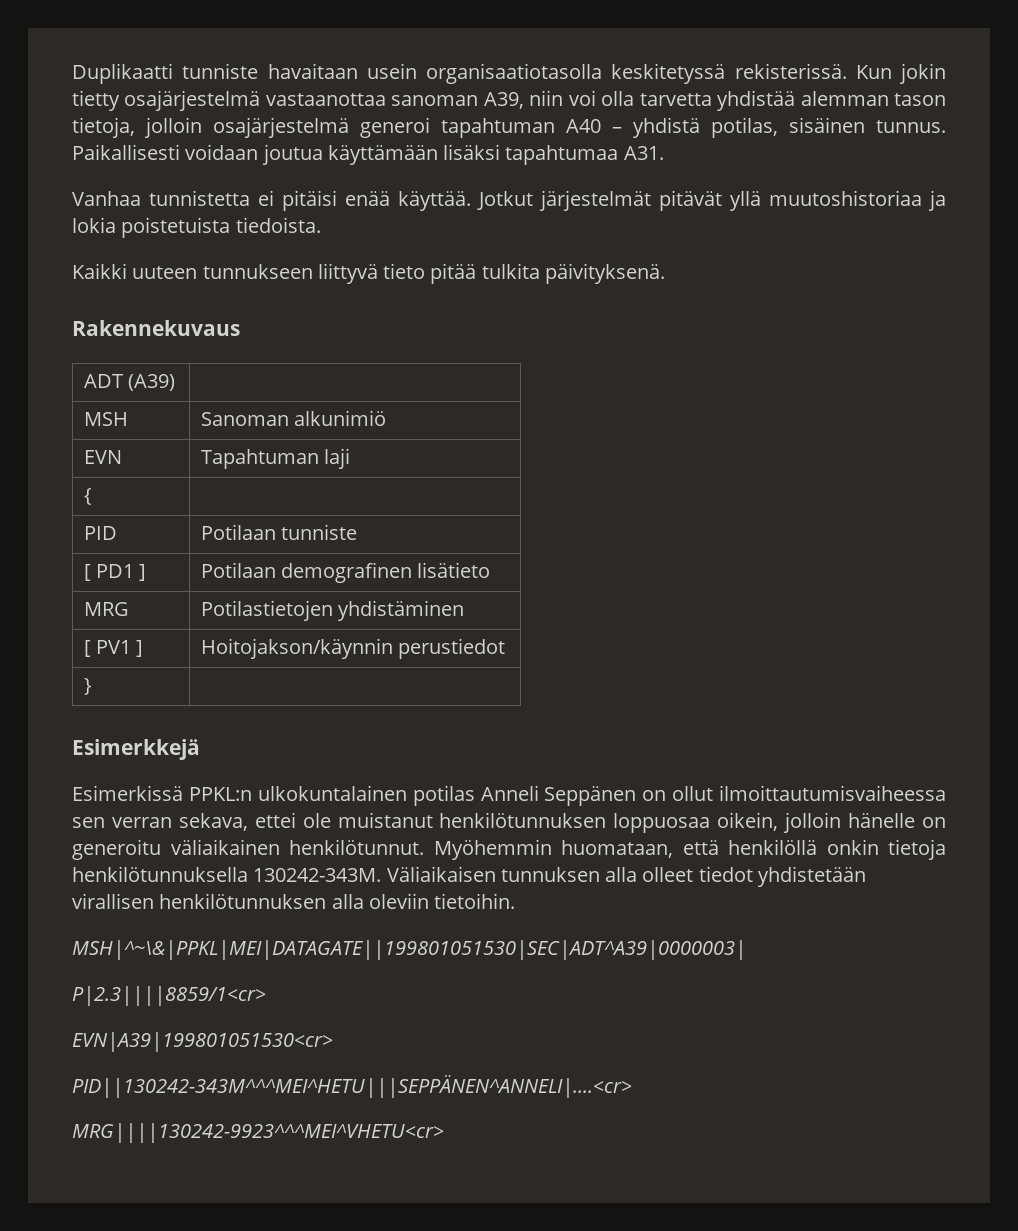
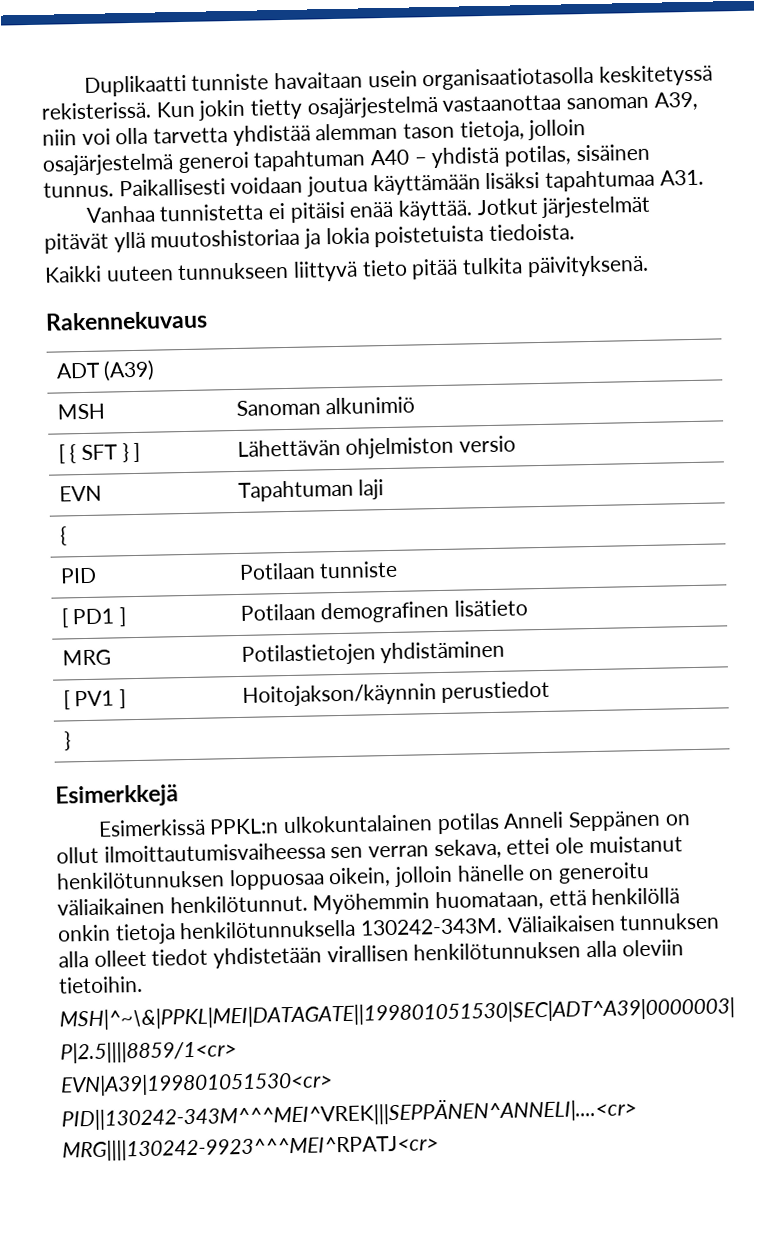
+ [ { SFT } ] | Lähettävän ohjelmiston versio
- P|2.3||||8859/1<cr>
+ P|2.5||||8859/1<cr>
- PID||130242-343M^^^MEI^HETU|||SEPPÄNEN^ANNELI|....<cr>
- MRG||||130242-9923^^^MEI^VHETU<cr>
+ PID||130242-343M^^^MEI^VREK|||SEPPÄNEN^ANNELI|....<cr>
+ MRG||||130242-9923^^^MEI^RPATJ<cr>

